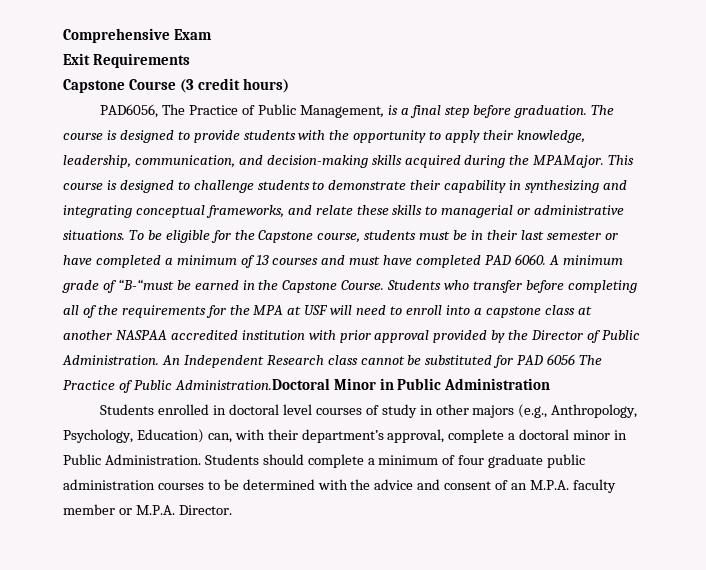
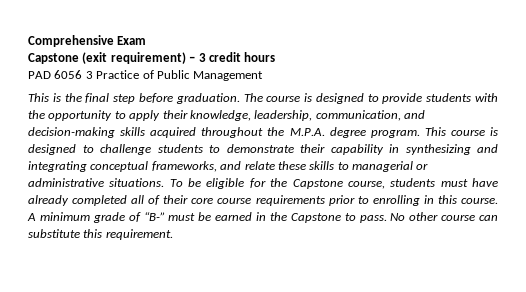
- Exit Requirements
- Capstone Course (3 credit hours)
- PAD6056, The Practice of Public Management, is a final step before graduation.
+ Capstone (exit requirement) – 3 credit hours
+ PAD 6056 3 Practice of Public Management
+ This is the final step before graduation.
- The course is designed to provide students with the opportunity to apply their knowledge, leadership, communication, and decision-making skills acquired during the MPAMajor.
+ The course is designed to provide students with the opportunity to apply their knowledge, leadership, communication, and decision-making skills acquired throughout the M.P.A. degree program.
- To be eligible for the Capstone course, students must be in their last semester or have completed a minimum of 13 courses and must have completed PAD 6060.
+ To be eligible for the Capstone course, students must have already completed all of their core course requirements prior to enrolling in this course.
- A minimum grade of “B-“must be earned in the Capstone Course. Students who transfer before completing all of the requirements for the MPA at USF will need to enroll into a capstone class at another NASPAA accredited institution with prior approval provided by the Director of Public Administration. An Independent Research class cannot be substituted for PAD 6056 The Practice of Public Administration.Doctoral Minor in Public Administration
- Students enrolled in doctoral level courses of study in other majors (e.g., Anthropology, Psychology, Education) can, with their department’s approval, complete a doctoral minor in Public Administration. Students should complete a minimum of four graduate public administration courses to be determined with the advice and consent of an M.P.A. faculty member or M.P.A. Director.
+ A minimum grade of “B-” must be earned in the Capstone to pass. No other course can substitute this requirement.

